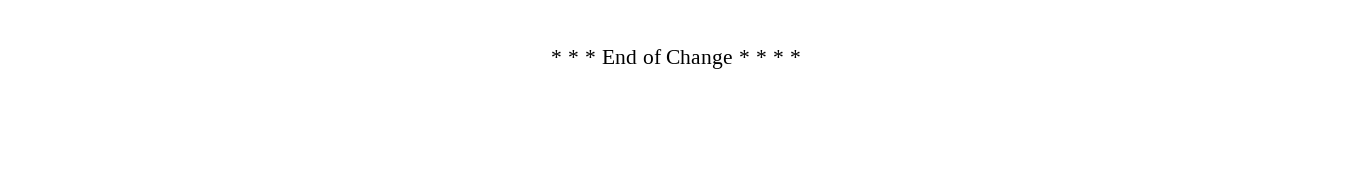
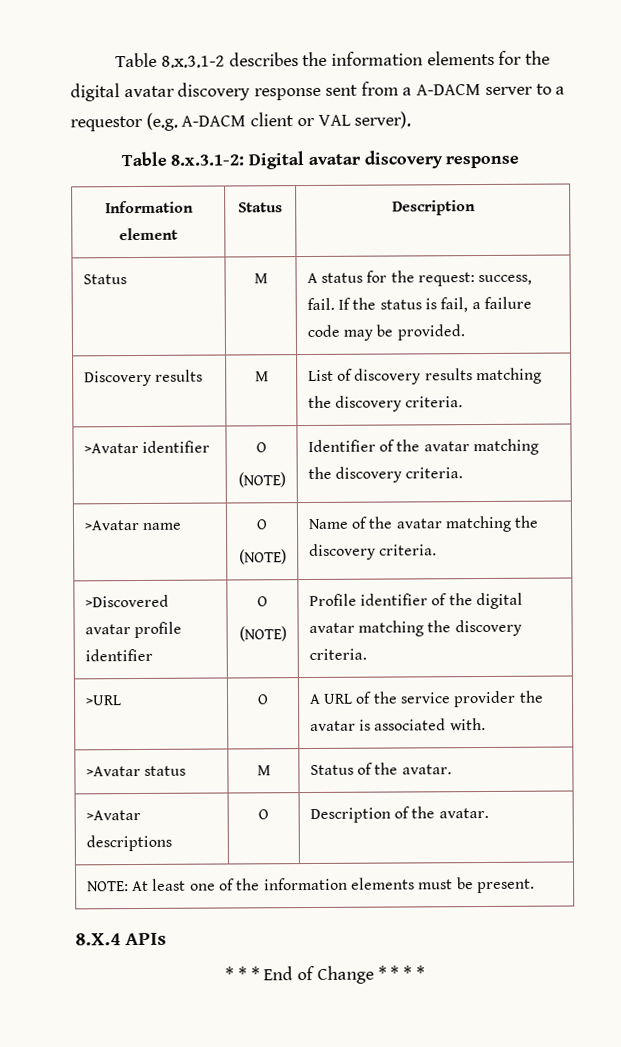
+ Table 8.x.3.1-2 describes the information elements for the digital avatar discovery response sent from a A-DACM server to a requestor (e.g. A-DACM client or VAL server).
+ Table 8.x.3.1-2: Digital avatar discovery response
+ Information element | Status | Description
+ Status | M | A status for the request: success, fail. If the status is fail, a failure code may be provided.
+ Discovery results | M | List of discovery results matching the discovery criteria.
+ >Avatar identifier | O
+ (NOTE) | Identifier of the avatar matching the discovery criteria.
+ >Avatar name | O
+ (NOTE) | Name of the avatar matching the discovery criteria.
+ >Discovered avatar profile identifier | O
+ (NOTE) | Profile identifier of the digital avatar matching the discovery criteria.
+ >URL | O | A URL of the service provider the avatar is associated with.
+ >Avatar status | M | Status of the avatar.
+ >Avatar descriptions | O | Description of the avatar.
+ NOTE: At least one of the information elements must be present.
+ 8.X.4 APIs

